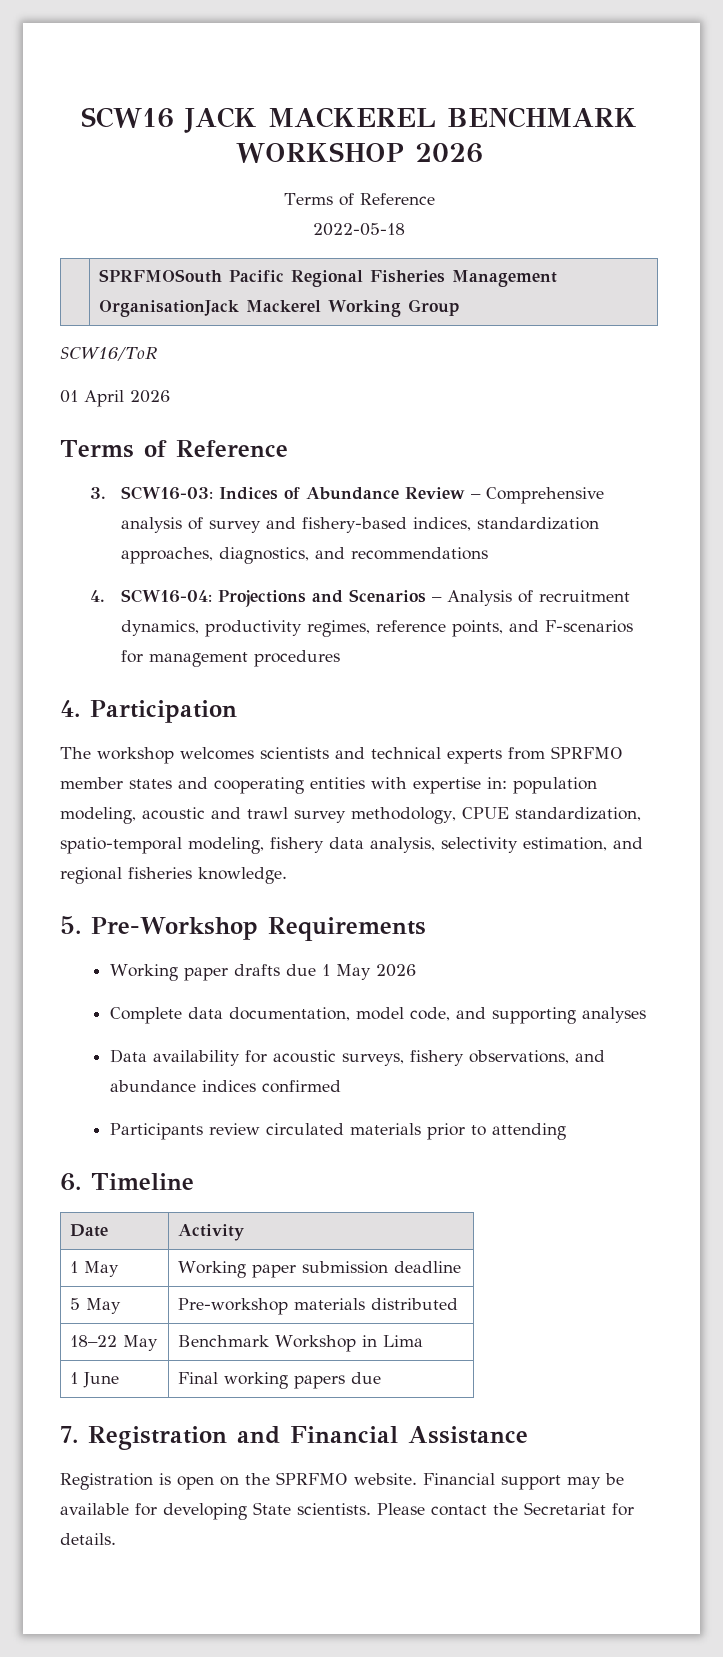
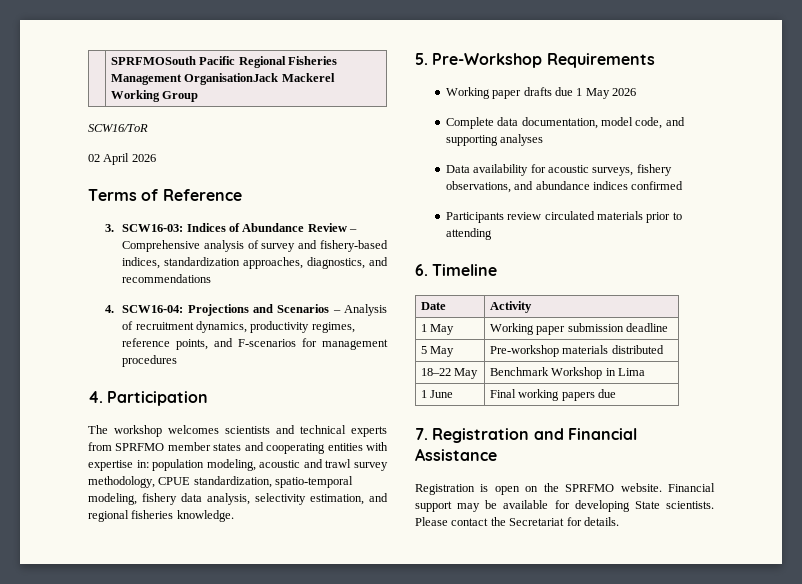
- SCW16 JACK MACKEREL BENCHMARK WORKSHOP 2026
- Terms of Reference
- 2022-05-18
- 01 April 2026
+ 02 April 2026

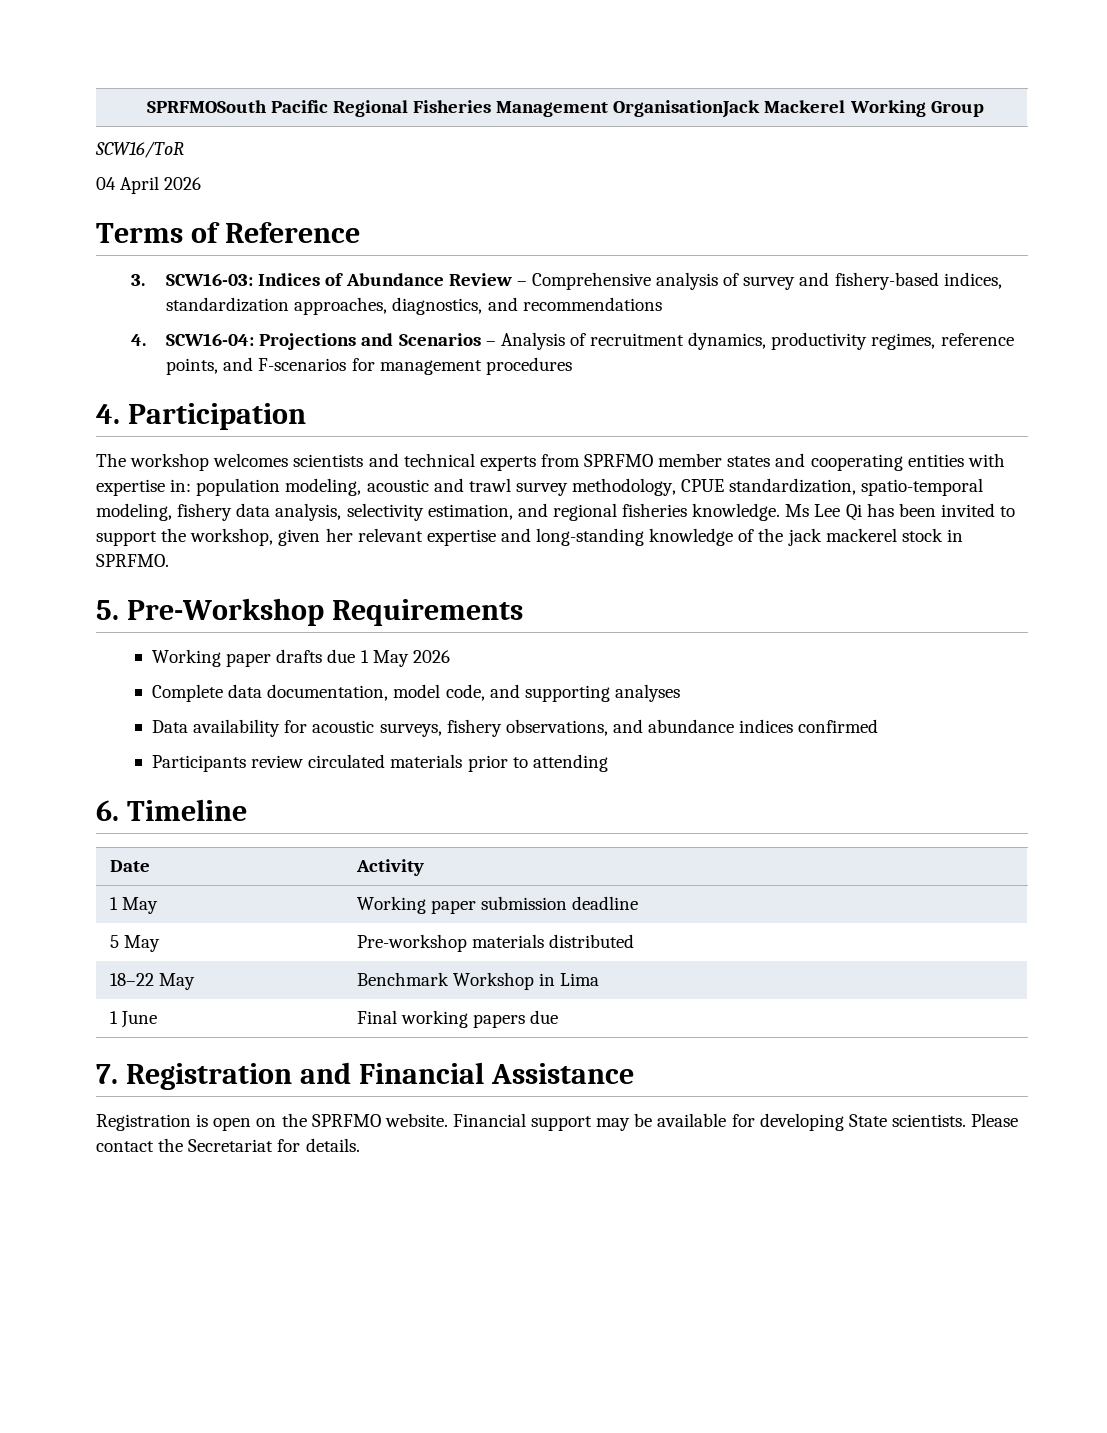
- 02 April 2026
+ 04 April 2026
+ Ms Lee Qi has been invited to support the workshop, given her relevant expertise and long-standing knowledge of the jack mackerel stock in SPRFMO.

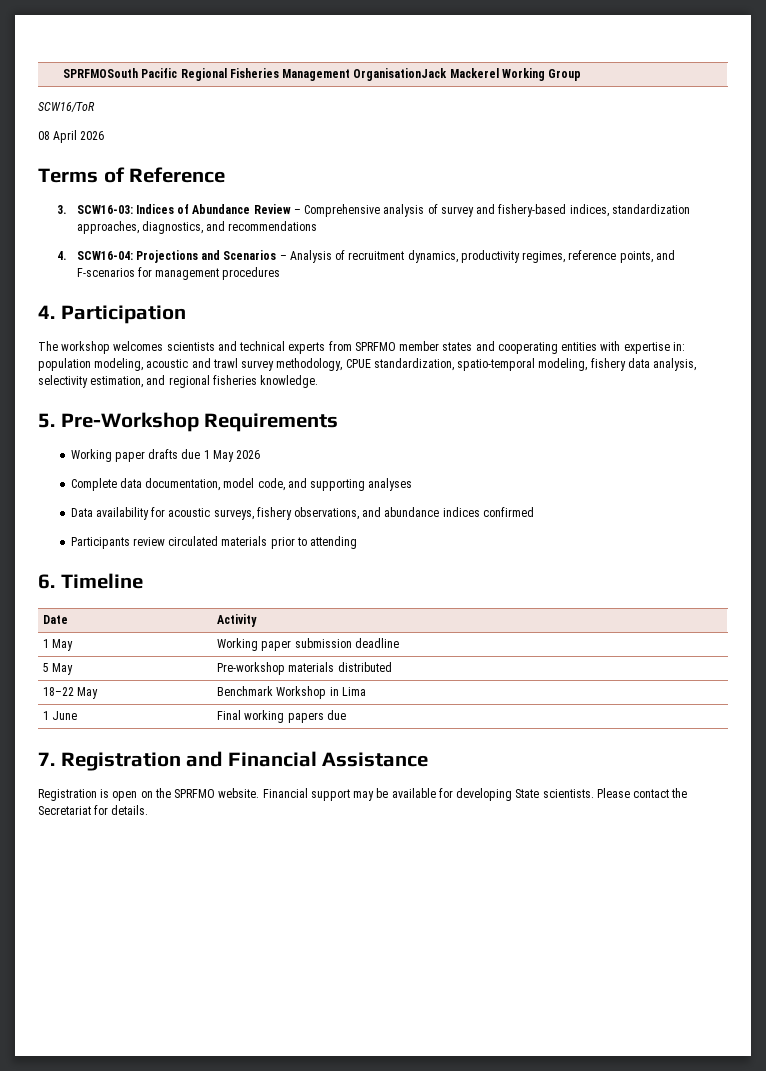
- 04 April 2026
+ 08 April 2026
- Ms Lee Qi has been invited to support the workshop, given her relevant expertise and long-standing knowledge of the jack mackerel stock in SPRFMO.

